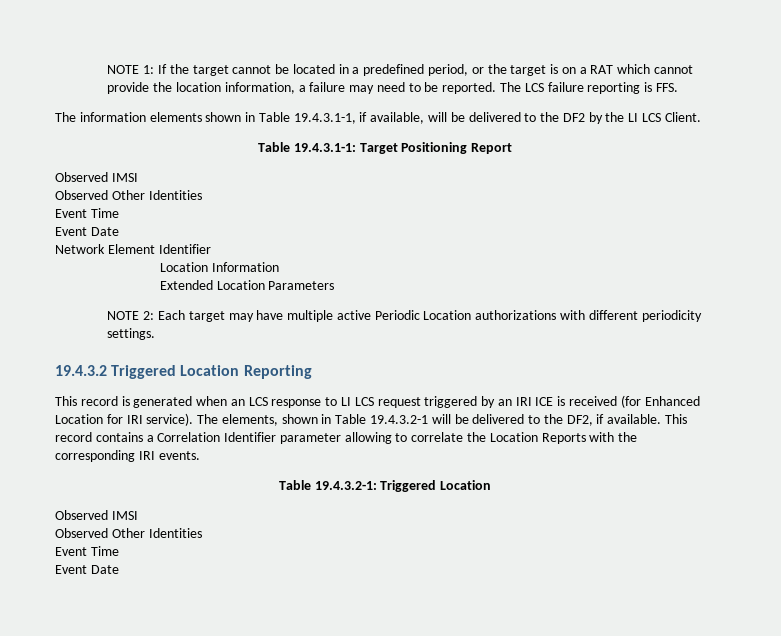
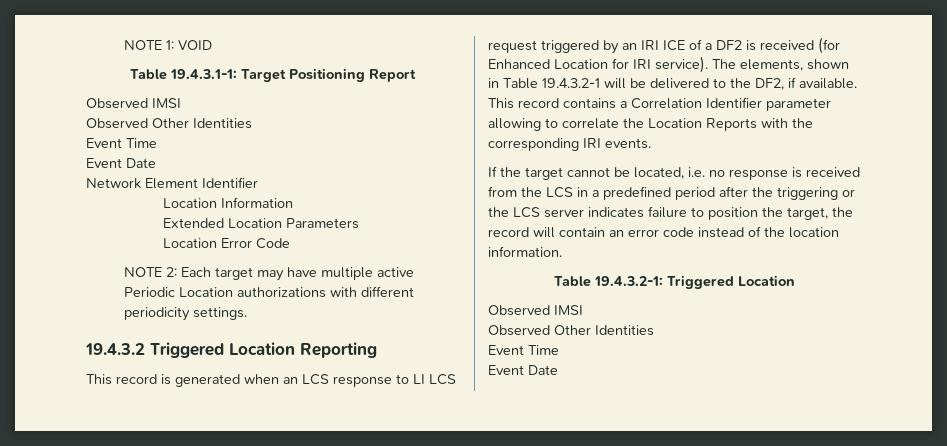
- NOTE 1: If the target cannot be located in a predefined period, or the target is on a RAT which cannot provide the location information, a failure may need to be reported. The LCS failure reporting is FFS.
- The information elements shown in Table 19.4.3.1-1, if available, will be delivered to the DF2 by the LI LCS Client.
+ NOTE 1: VOID
+ Location Error Code
- This record is generated when an LCS response to LI LCS request triggered by an IRI ICE is received (for Enhanced Location for IRI service).
+ This record is generated when an LCS response to LI LCS request triggered by an IRI ICE of a DF2 is received (for Enhanced Location for IRI service).
+ If the target cannot be located, i.e. no response is received from the LCS in a predefined period after the triggering or the LCS server indicates failure to position the target, the record will contain an error code instead of the location information.

